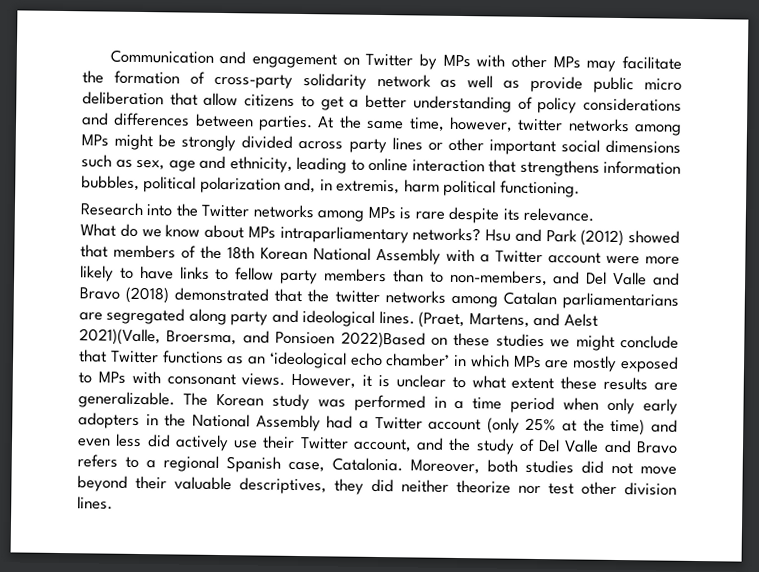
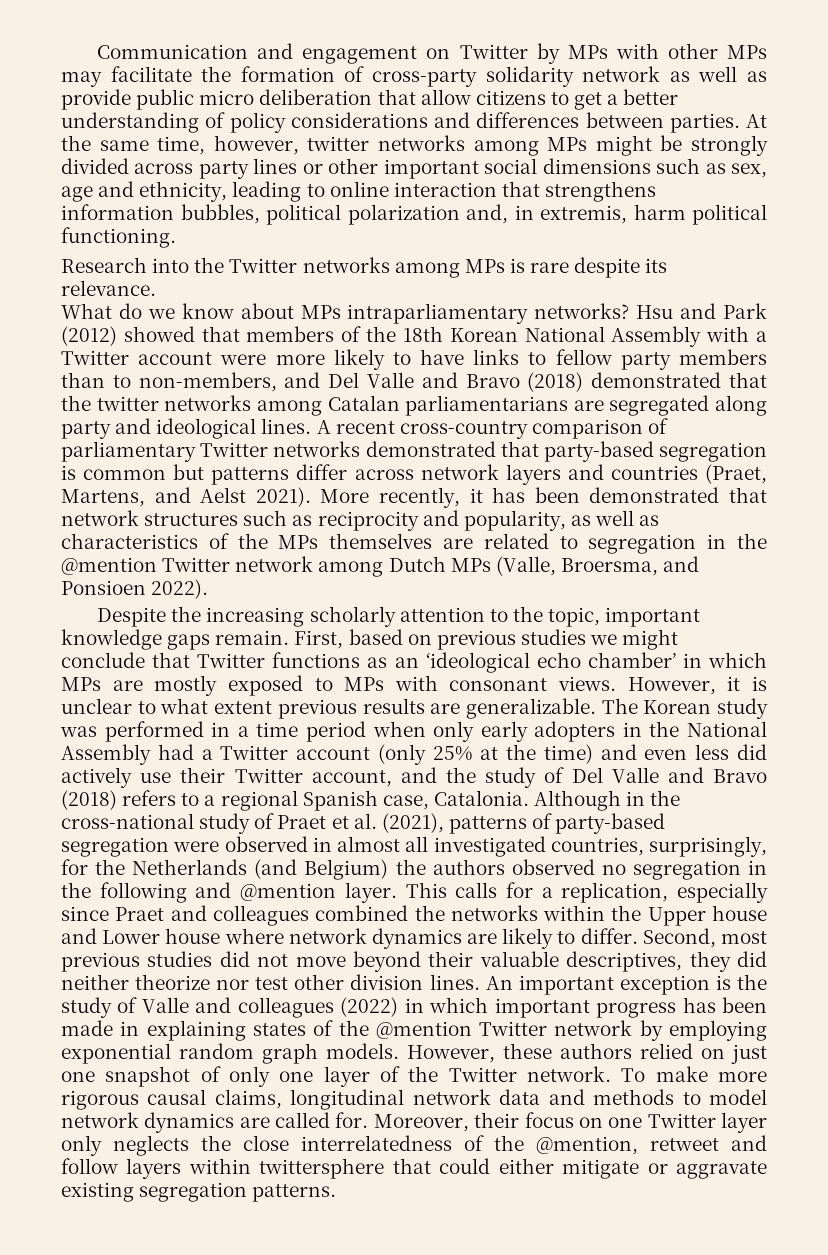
- (Praet, Martens, and Aelst 2021)(Valle, Broersma, and Ponsioen 2022)Based on these studies we might conclude that Twitter functions as an ‘ideological echo chamber’ in which MPs are mostly exposed to MPs with consonant views.
+ A recent cross-country comparison of parliamentary Twitter networks demonstrated that party-based segregation is common but patterns differ across network layers and countries (Praet, Martens, and Aelst 2021). More recently, it has been demonstrated that network structures such as reciprocity and popularity, as well as characteristics of the MPs themselves are related to segregation in the @mention Twitter network among Dutch MPs (Valle, Broersma, and Ponsioen 2022).
+ Despite the increasing scholarly attention to the topic, important knowledge gaps remain. First, based on previous studies we might conclude that Twitter functions as an ‘ideological echo chamber’ in which MPs are mostly exposed to MPs with consonant views.
- However, it is unclear to what extent these results are generalizable.
+ However, it is unclear to what extent previous results are generalizable.
- The Korean study was performed in a time period when only early adopters in the National Assembly had a Twitter account (only 25% at the time) and even less did actively use their Twitter account, and the study of Del Valle and Bravo refers to a regional Spanish case, Catalonia.
+ The Korean study was performed in a time period when only early adopters in the National Assembly had a Twitter account (only 25% at the time) and even less did actively use their Twitter account, and the study of Del Valle and Bravo (2018) refers to a regional Spanish case, Catalonia.
- Moreover, both studies did not move beyond their valuable descriptives, they did neither theorize nor test other division lines.
+ Although in the cross-national study of Praet et al. (2021), patterns of party-based segregation were observed in almost all investigated countries, surprisingly, for the Netherlands (and Belgium) the authors observed no segregation in the following and @mention layer. This calls for a replication, especially since Praet and colleagues combined the networks within the Upper house and Lower house where network dynamics are likely to differ. Second, most previous studies did not move beyond their valuable descriptives, they did neither theorize nor test other division lines.
+ An important exception is the study of Valle and colleagues (2022) in which important progress has been made in explaining states of the @mention Twitter network by employing exponential random graph models. However, these authors relied on just one snapshot of only one layer of the Twitter network. To make more rigorous causal claims, longitudinal network data and methods to model network dynamics are called for. Moreover, their focus on one Twitter layer only neglects the close interrelatedness of the @mention, retweet and follow layers within twittersphere that could either mitigate or aggravate existing segregation patterns.

